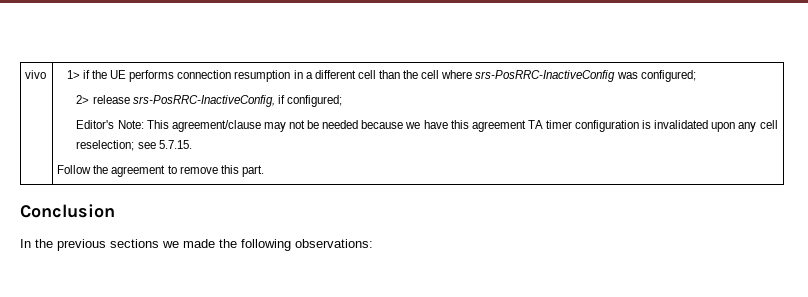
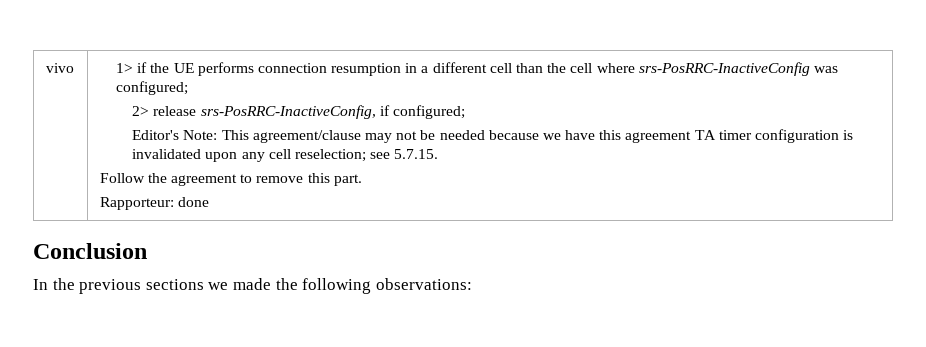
+ Rapporteur: done

